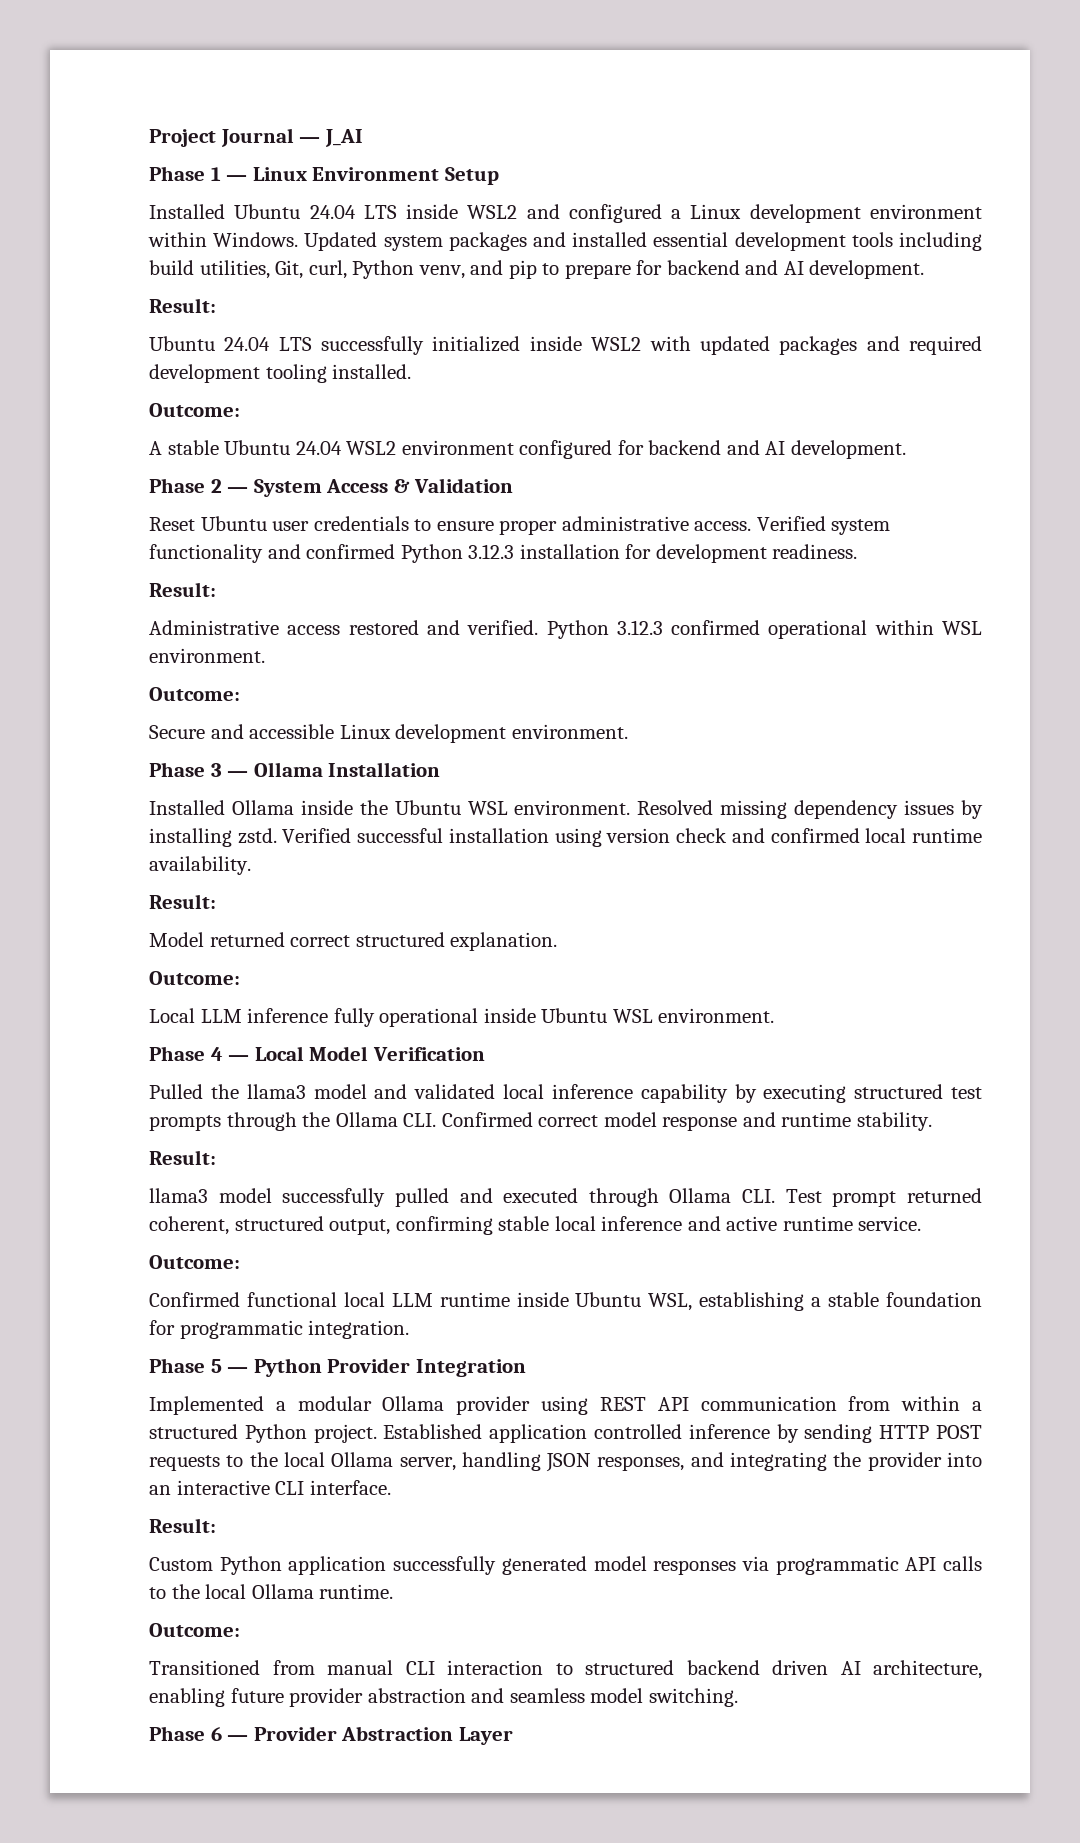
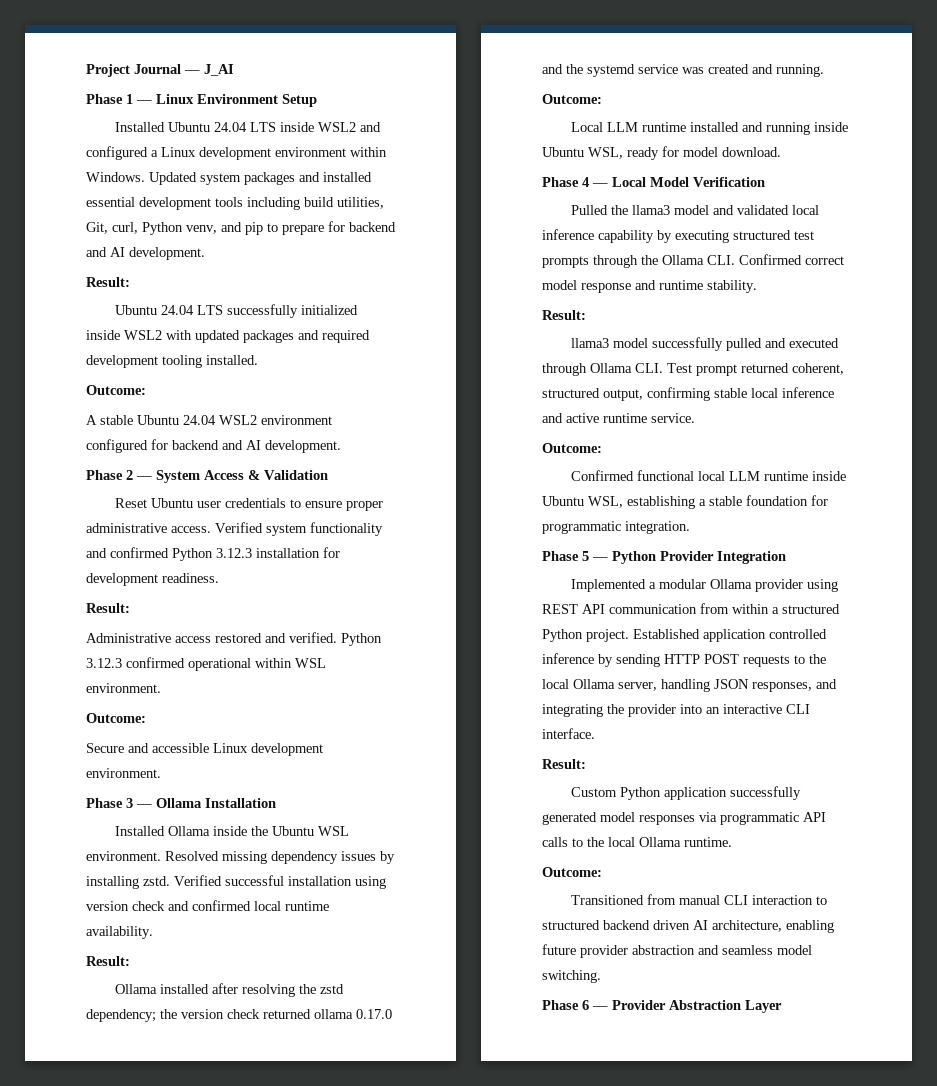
- Model returned correct structured explanation.
+ Ollama installed after resolving the zstd dependency; the version check returned ollama 0.17.0 and the systemd service was created and running.
  Outcome:
- Local LLM inference fully operational inside Ubuntu WSL environment.
+ Local LLM runtime installed and running inside Ubuntu WSL, ready for model download.

